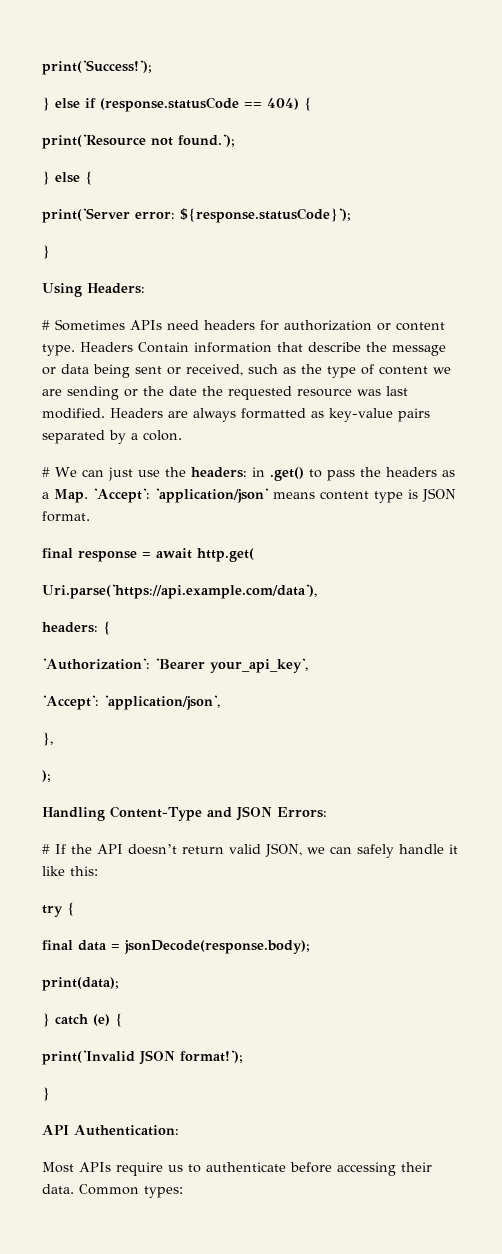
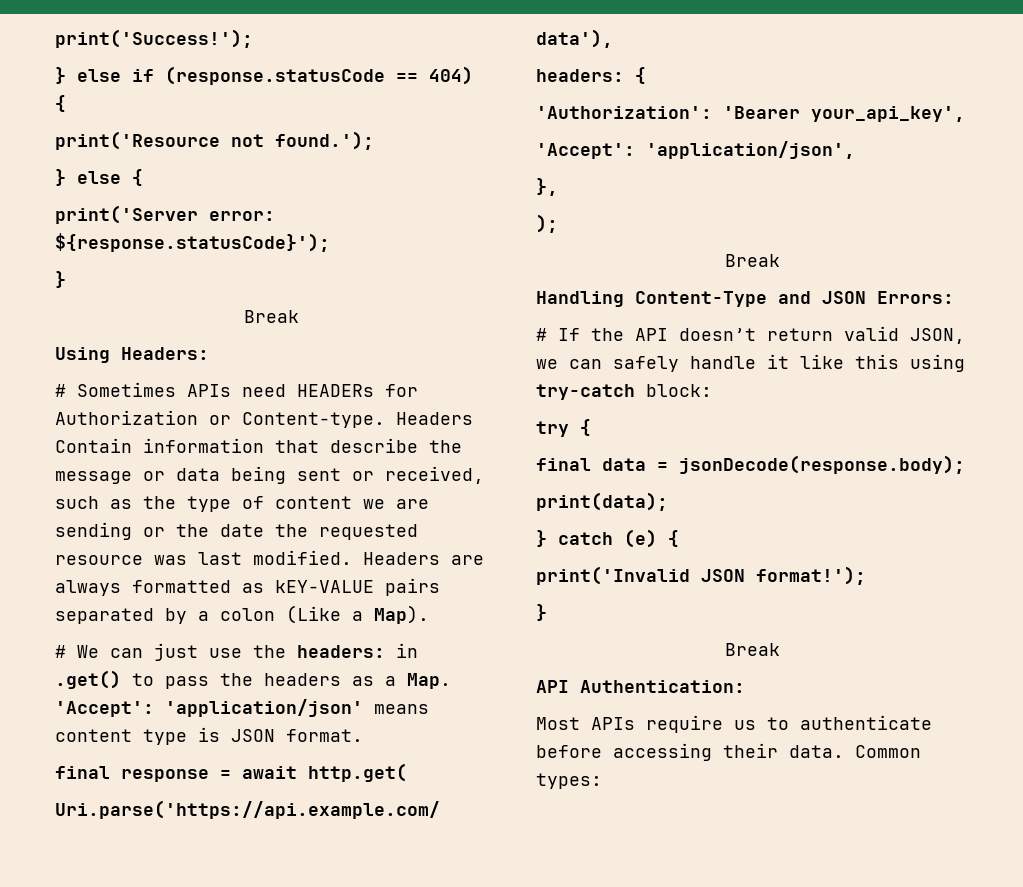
  print('Server error: ${response.statusCode}');
  }
+ Break
- # Sometimes APIs need headers for authorization or content type.
+ # Sometimes APIs need HEADERs for Authorization or Content-type.
- Headers are always formatted as key-value pairs separated by a colon.
+ Headers are always formatted as kEY-VALUE pairs separated by a colon (Like a Map).
  );
+ Break
- # If the API doesn’t return valid JSON, we can safely handle it like this:
+ # If the API doesn’t return valid JSON, we can safely handle it like this using try-catch block:
  print('Invalid JSON format!');
  }
+ Break

